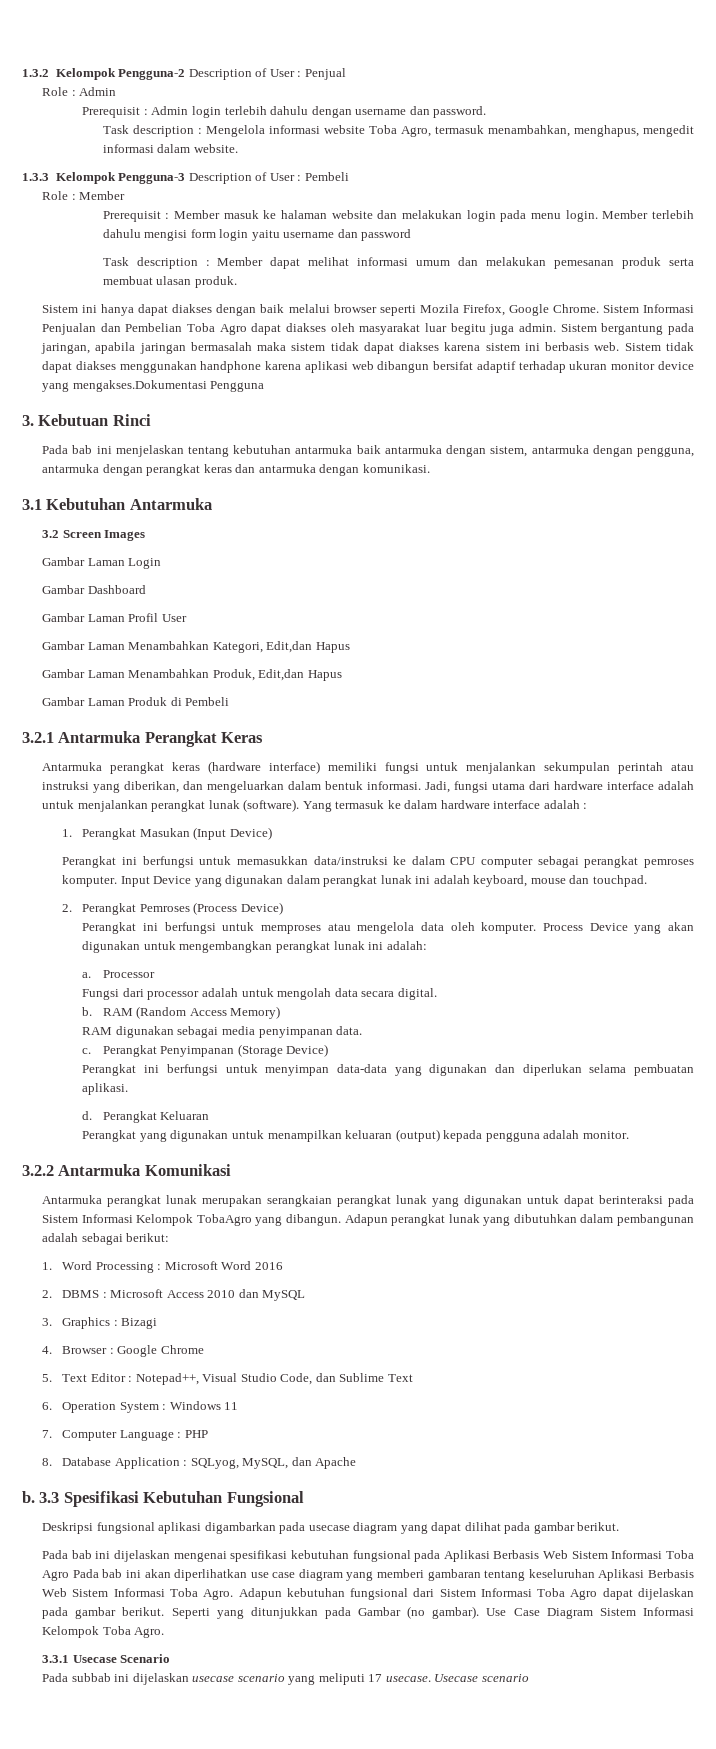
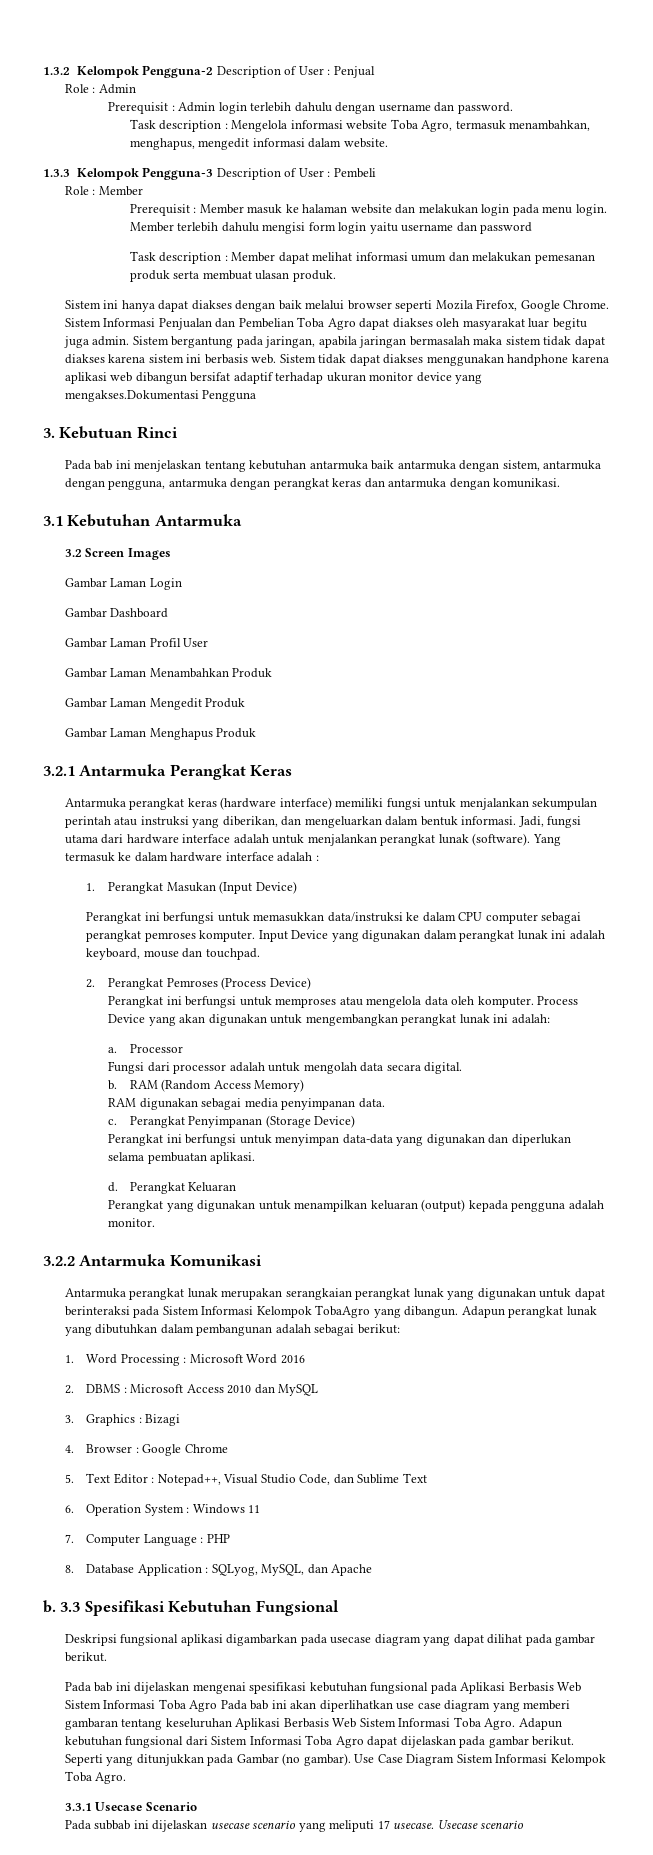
- Gambar Laman Menambahkan Kategori, Edit,dan Hapus
- Gambar Laman Menambahkan Produk, Edit,dan Hapus
- Gambar Laman Produk di Pembeli
+ Gambar Laman Menambahkan Produk
+ Gambar Laman Mengedit Produk
+ Gambar Laman Menghapus Produk

